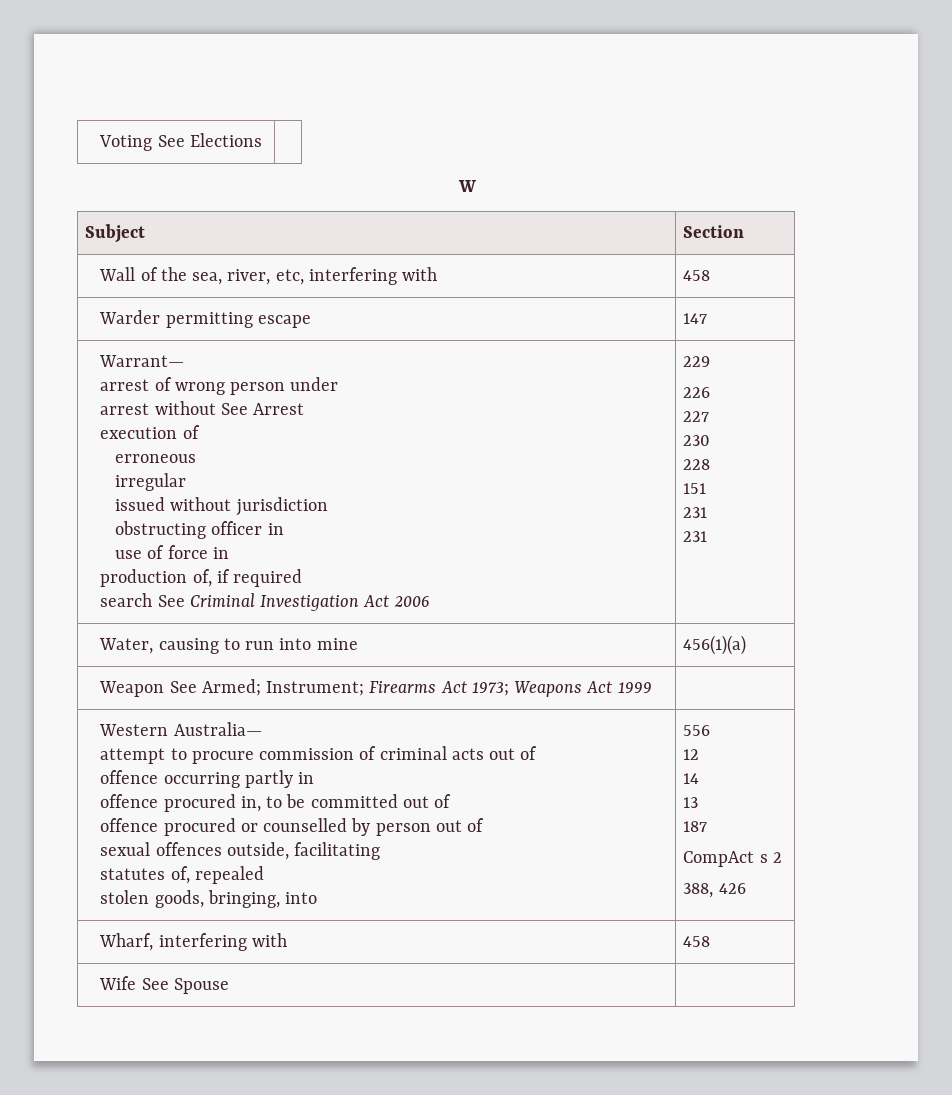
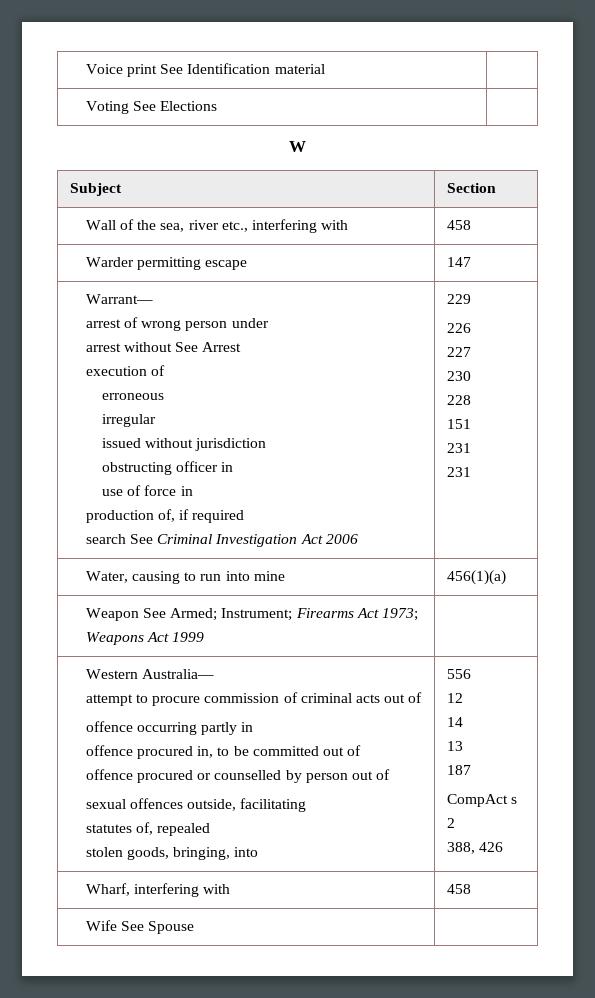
+ Voice print See Identification material |
- Wall of the sea, river, etc, interfering with | 458
+ Wall of the sea, river etc., interfering with | 458

